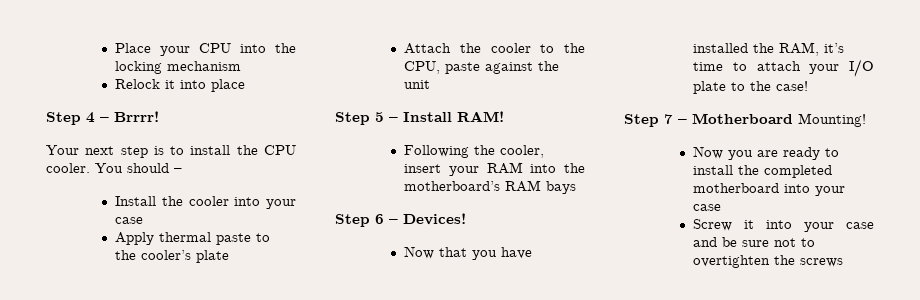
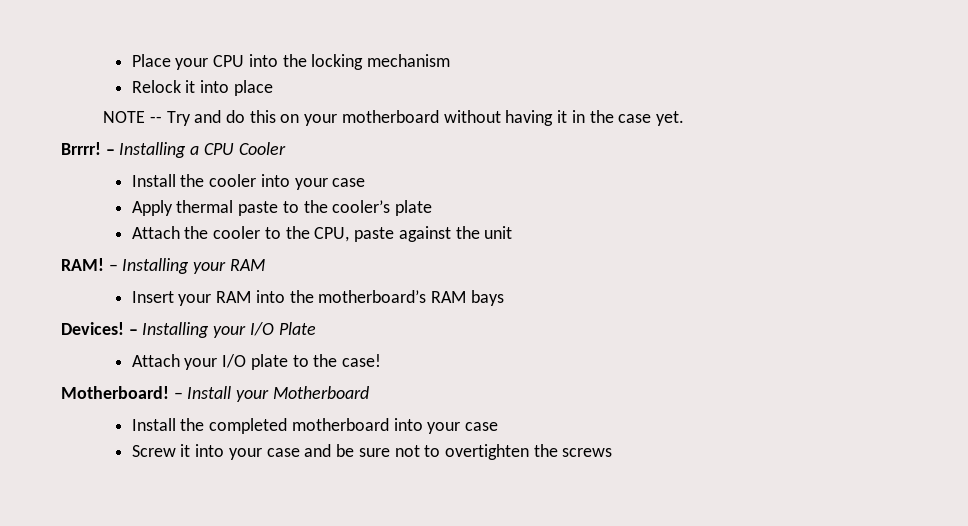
- Step 4 – Brrrr!
- Your next step is to install the CPU cooler. You should –
+ NOTE -- Try and do this on your motherboard without having it in the case yet.
+ Brrrr! – Installing a CPU Cooler
- Step 5 – Install RAM!
- Following the cooler, insert your RAM into the motherboard’s RAM bays
+ RAM! – Installing your RAM
+ Insert your RAM into the motherboard’s RAM bays
- Step 6 – Devices!
- Now that you have installed the RAM, it’s time to attach your I/O plate to the case!
+ Devices! – Installing your I/O Plate
+ Attach your I/O plate to the case!
- Step 7 – Motherboard Mounting!
- Now you are ready to install the completed motherboard into your case
+ Motherboard! – Install your Motherboard
+ Install the completed motherboard into your case

